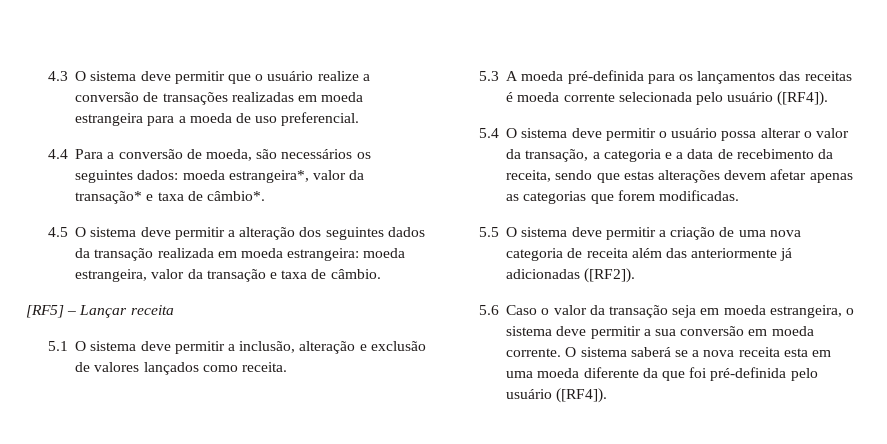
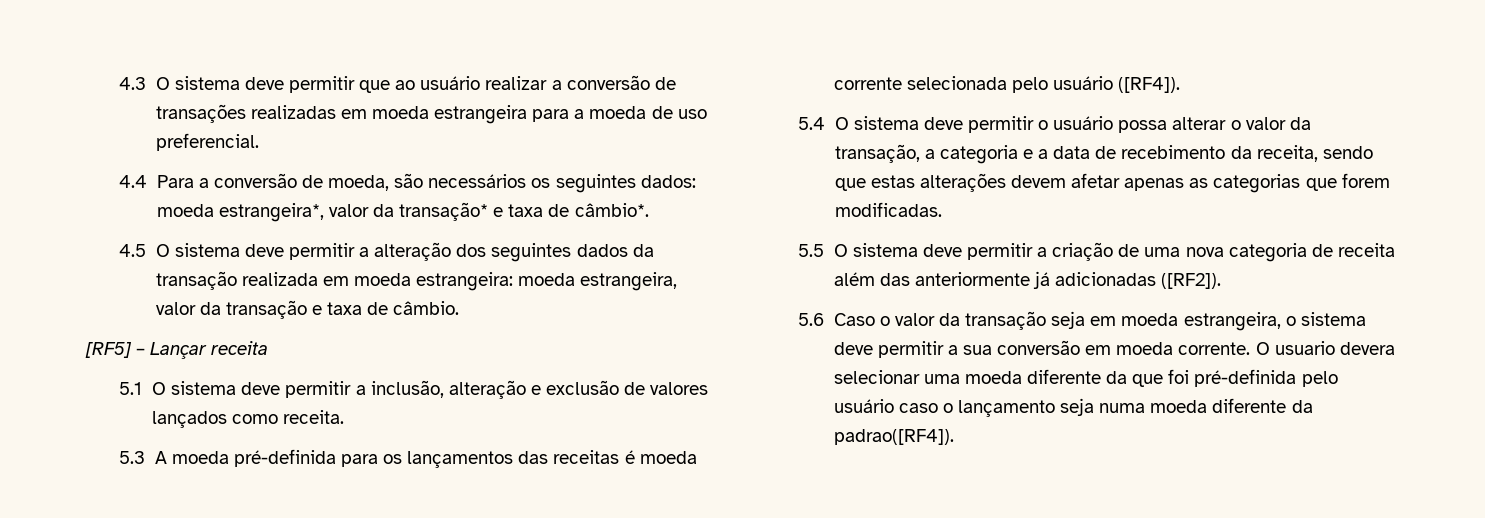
- 4.3 O sistema deve permitir que o usuário realize a conversão de transações realizadas em moeda estrangeira para a moeda de uso preferencial.
+ 4.3 O sistema deve permitir que ao usuário realizar a conversão de transações realizadas em moeda estrangeira para a moeda de uso preferencial.
- O sistema saberá se a nova receita esta em uma moeda diferente da que foi pré-definida pelo usuário ([RF4]).
+ O usuario devera selecionar uma moeda diferente da que foi pré-definida pelo usuário caso o lançamento seja numa moeda diferente da padrao([RF4]).

